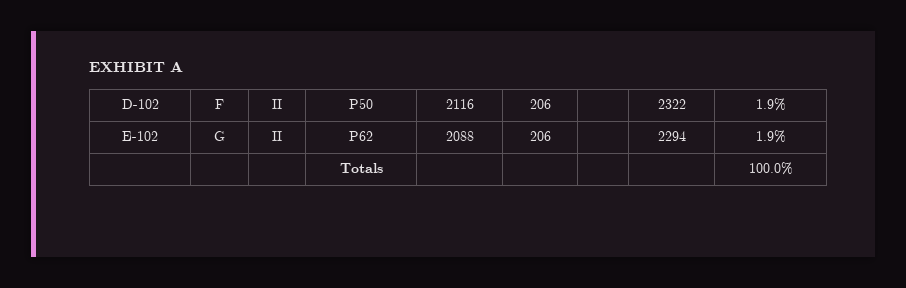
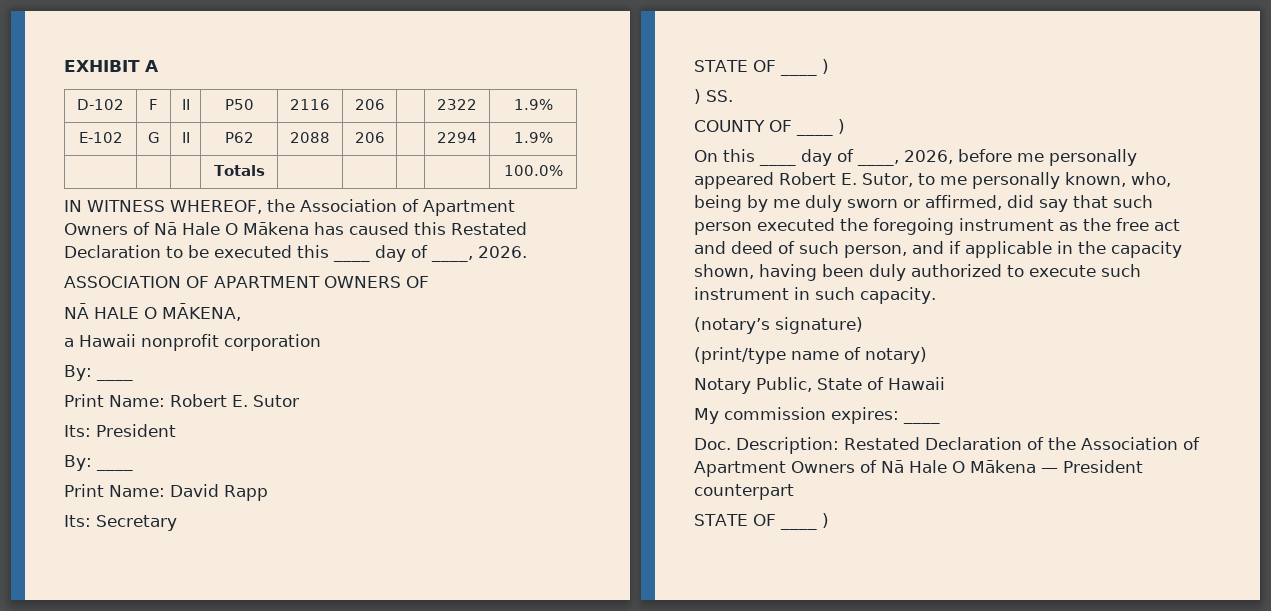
+ IN WITNESS WHEREOF, the Association of Apartment Owners of Nā Hale O Mākena has caused this Restated Declaration to be executed this ____ day of ____, 2026.
+ ASSOCIATION OF APARTMENT OWNERS OF
+ NĀ HALE O MĀKENA,
+ a Hawaii nonprofit corporation
+ By: ____
+ Print Name: Robert E. Sutor
+ Its: President
+ By: ____
+ Print Name: David Rapp
+ Its: Secretary
+ STATE OF ____ )
+ ) SS.
+ COUNTY OF ____ )
+ On this ____ day of ____, 2026, before me personally appeared Robert E. Sutor, to me personally known, who, being by me duly sworn or affirmed, did say that such person executed the foregoing instrument as the free act and deed of such person, and if applicable in the capacity shown, having been duly authorized to execute such instrument in such capacity.
+ (notary’s signature)
+ (print/type name of notary)
+ Notary Public, State of Hawaii
+ My commission expires: ____
+ Doc. Description: Restated Declaration of the Association of Apartment Owners of Nā Hale O Mākena — President counterpart
+ STATE OF ____ )

